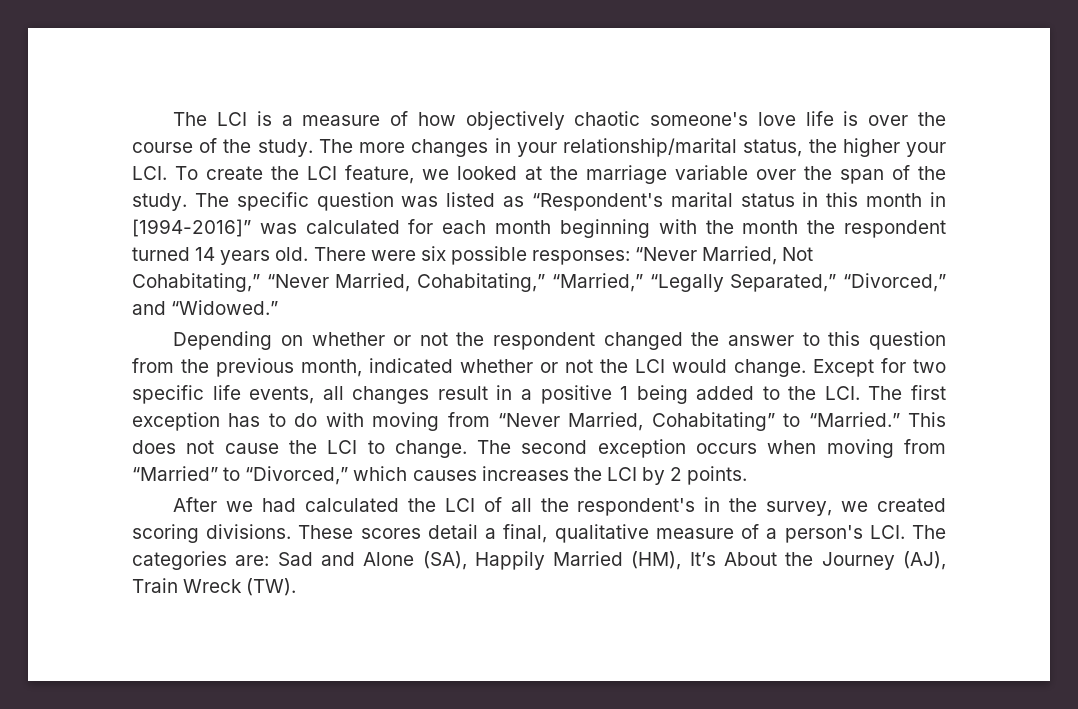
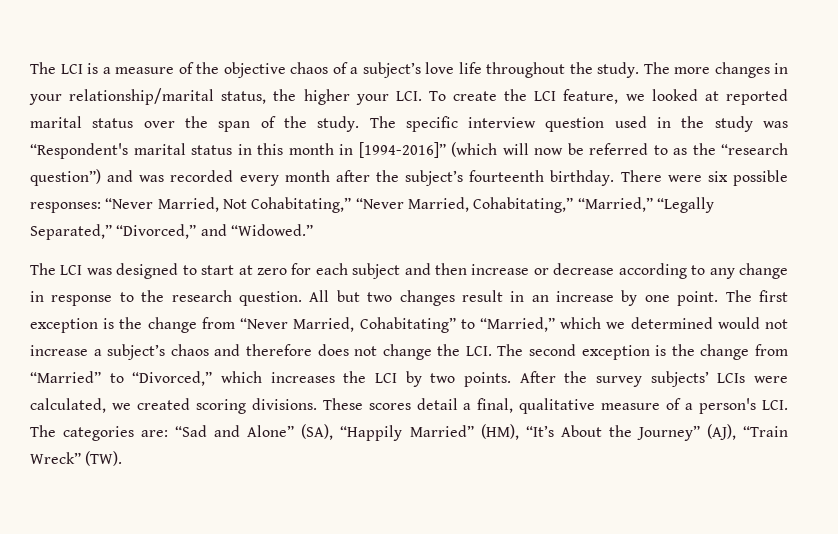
- The LCI is a measure of how objectively chaotic someone's love life is over the course of the study.
+ The LCI is a measure of the objective chaos of a subject’s love life throughout the study.
- The more changes in your relationship/marital status, the higher your LCI. To create the LCI feature, we looked at the marriage variable over the span of the study.
+ The more changes in your relationship/marital status, the higher your LCI. To create the LCI feature, we looked at reported marital status over the span of the study.
- The specific question was listed as “Respondent's marital status in this month in [1994-2016]” was calculated for each month beginning with the month the respondent turned 14 years old.
+ The specific interview question used in the study was “Respondent's marital status in this month in [1994-2016]” (which will now be referred to as the “research question”) and was recorded every month after the subject’s fourteenth birthday.
- Depending on whether or not the respondent changed the answer to this question from the previous month, indicated whether or not the LCI would change. Except for two specific life events, all changes result in a positive 1 being added to the LCI. The first exception has to do with moving from “Never Married, Cohabitating” to “Married.” This does not cause the LCI to change. The second exception occurs when moving from “Married” to “Divorced,” which causes increases the LCI by 2 points.
- After we had calculated the LCI of all the respondent's in the survey, we created scoring divisions.
+ The LCI was designed to start at zero for each subject and then increase or decrease according to any change in response to the research question. All but two changes result in an increase by one point. The first exception is the change from “Never Married, Cohabitating” to “Married,” which we determined would not increase a subject’s chaos and therefore does not change the LCI. The second exception is the change from “Married” to “Divorced,” which increases the LCI by two points. After the survey subjects’ LCIs were calculated, we created scoring divisions.
- These scores detail a final, qualitative measure of a person's LCI. The categories are: Sad and Alone (SA), Happily Married (HM), It’s About the Journey (AJ), Train Wreck (TW).
+ These scores detail a final, qualitative measure of a person's LCI. The categories are: “Sad and Alone” (SA), “Happily Married” (HM), “It’s About the Journey” (AJ), “Train Wreck” (TW).

